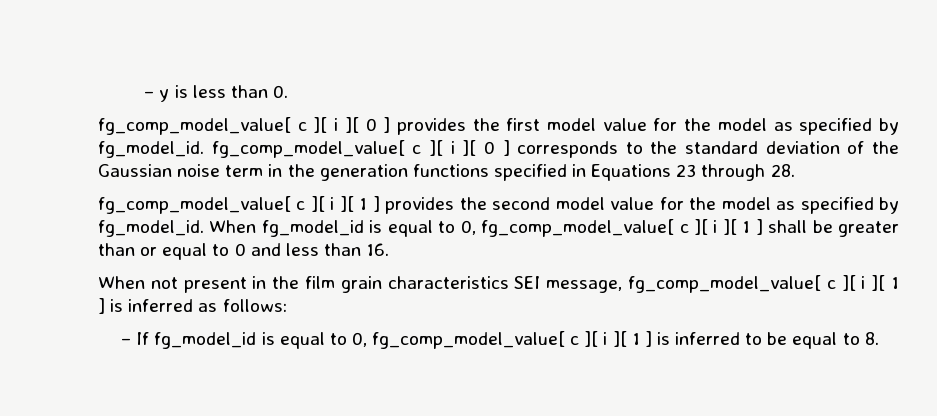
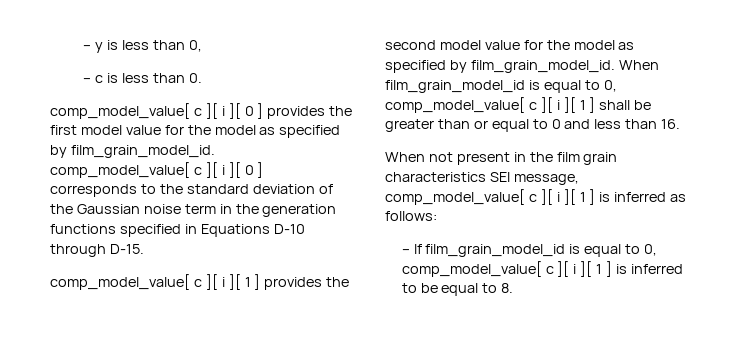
- – y is less than 0.
+ – y is less than 0,
+ – c is less than 0.
- fg_comp_model_value[ c ][ i ][ 0 ] provides the first model value for the model as specified by fg_model_id. fg_comp_model_value[ c ][ i ][ 0 ] corresponds to the standard deviation of the Gaussian noise term in the generation functions specified in Equations 23 through 28.
- fg_comp_model_value[ c ][ i ][ 1 ] provides the second model value for the model as specified by fg_model_id. When fg_model_id is equal to 0, fg_comp_model_value[ c ][ i ][ 1 ] shall be greater than or equal to 0 and less than 16.
+ comp_model_value[ c ][ i ][ 0 ] provides the first model value for the model as specified by film_grain_model_id. comp_model_value[ c ][ i ][ 0 ] corresponds to the standard deviation of the Gaussian noise term in the generation functions specified in Equations D-10 through D-15.
+ comp_model_value[ c ][ i ][ 1 ] provides the second model value for the model as specified by film_grain_model_id. When film_grain_model_id is equal to 0, comp_model_value[ c ][ i ][ 1 ] shall be greater than or equal to 0 and less than 16.
- When not present in the film grain characteristics SEI message, fg_comp_model_value[ c ][ i ][ 1 ] is inferred as follows:
+ When not present in the film grain characteristics SEI message, comp_model_value[ c ][ i ][ 1 ] is inferred as follows:
- – If fg_model_id is equal to 0, fg_comp_model_value[ c ][ i ][ 1 ] is inferred to be equal to 8.
+ – If film_grain_model_id is equal to 0, comp_model_value[ c ][ i ][ 1 ] is inferred to be equal to 8.

